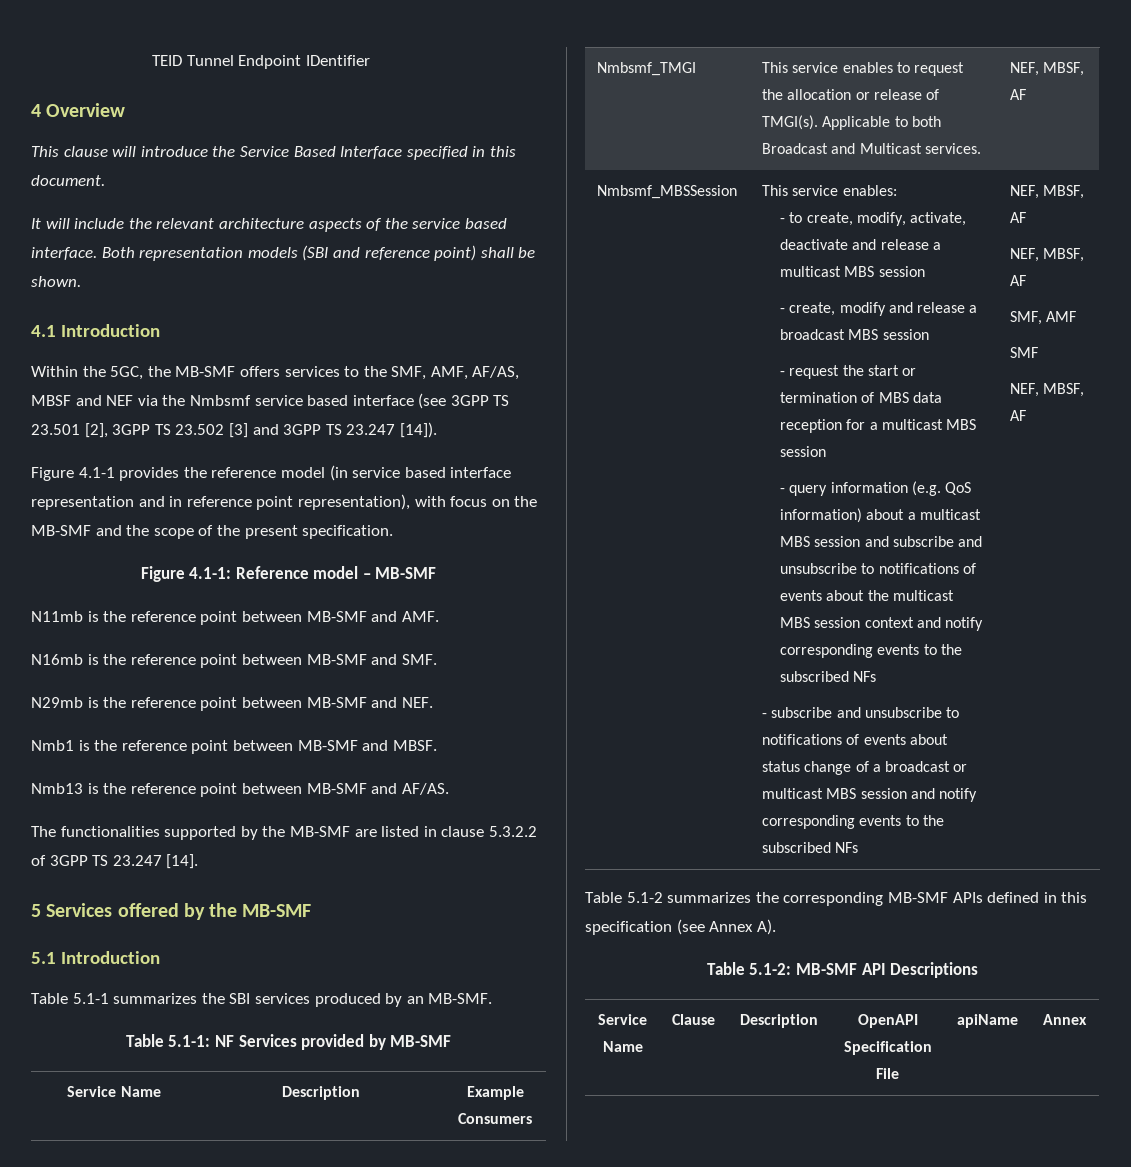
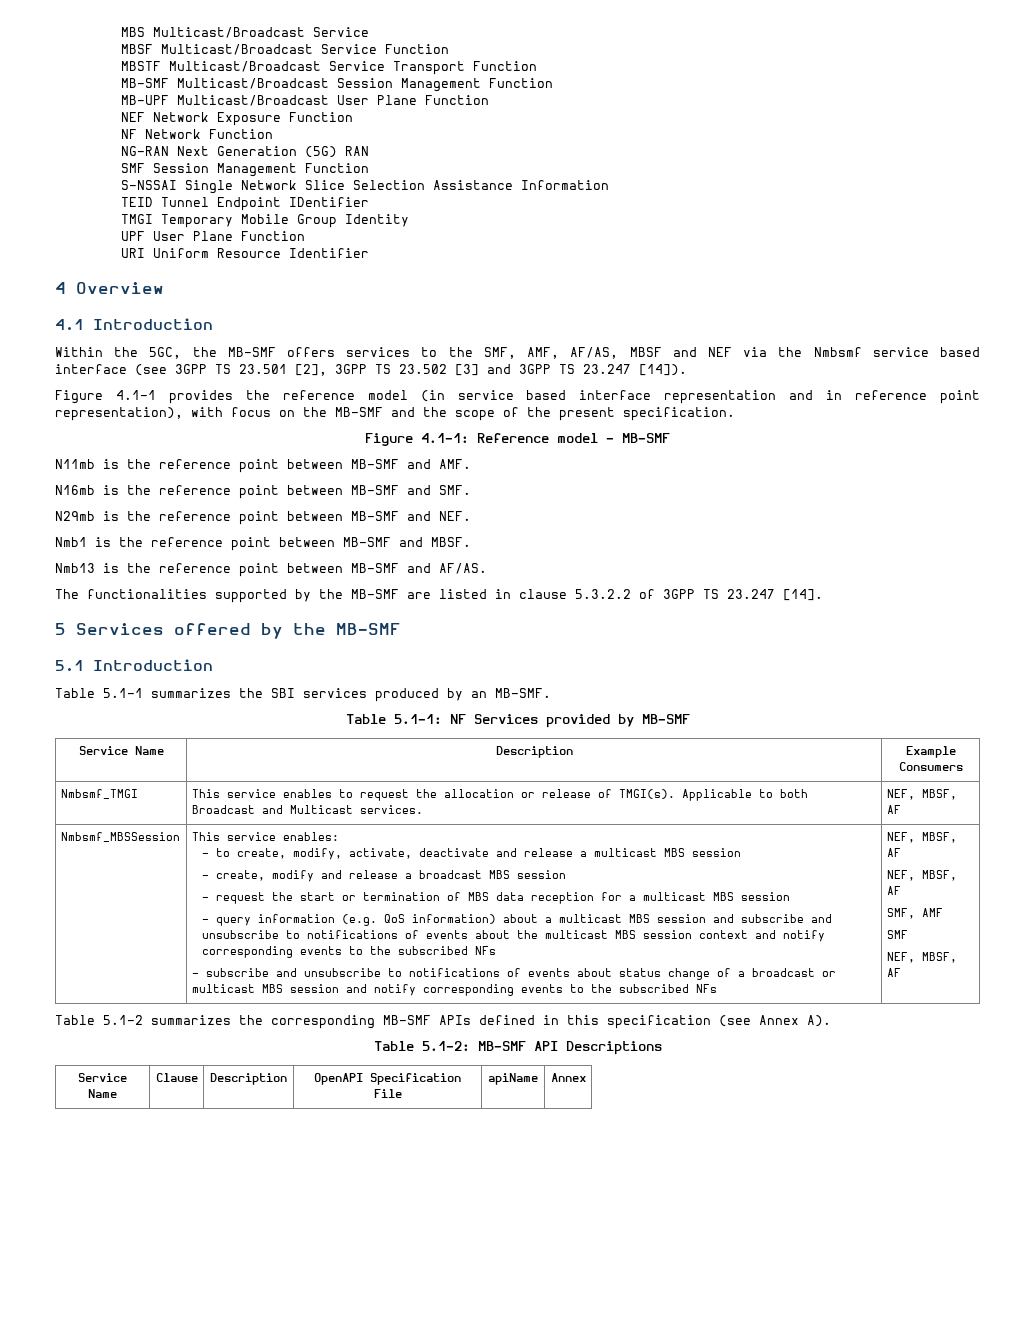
+ MBS Multicast/Broadcast Service
+ MBSF Multicast/Broadcast Service Function
+ MBSTF Multicast/Broadcast Service Transport Function
+ MB-SMF Multicast/Broadcast Session Management Function
+ MB-UPF Multicast/Broadcast User Plane Function
+ NEF Network Exposure Function
+ NF Network Function
+ NG-RAN Next Generation (5G) RAN
+ SMF Session Management Function
+ S-NSSAI Single Network Slice Selection Assistance Information
  TEID Tunnel Endpoint IDentifier
+ TMGI Temporary Mobile Group Identity
+ UPF User Plane Function
+ URI Uniform Resource Identifier
  4 Overview
- This clause will introduce the Service Based Interface specified in this document.
- It will include the relevant architecture aspects of the service based interface. Both representation models (SBI and reference point) shall be shown.

